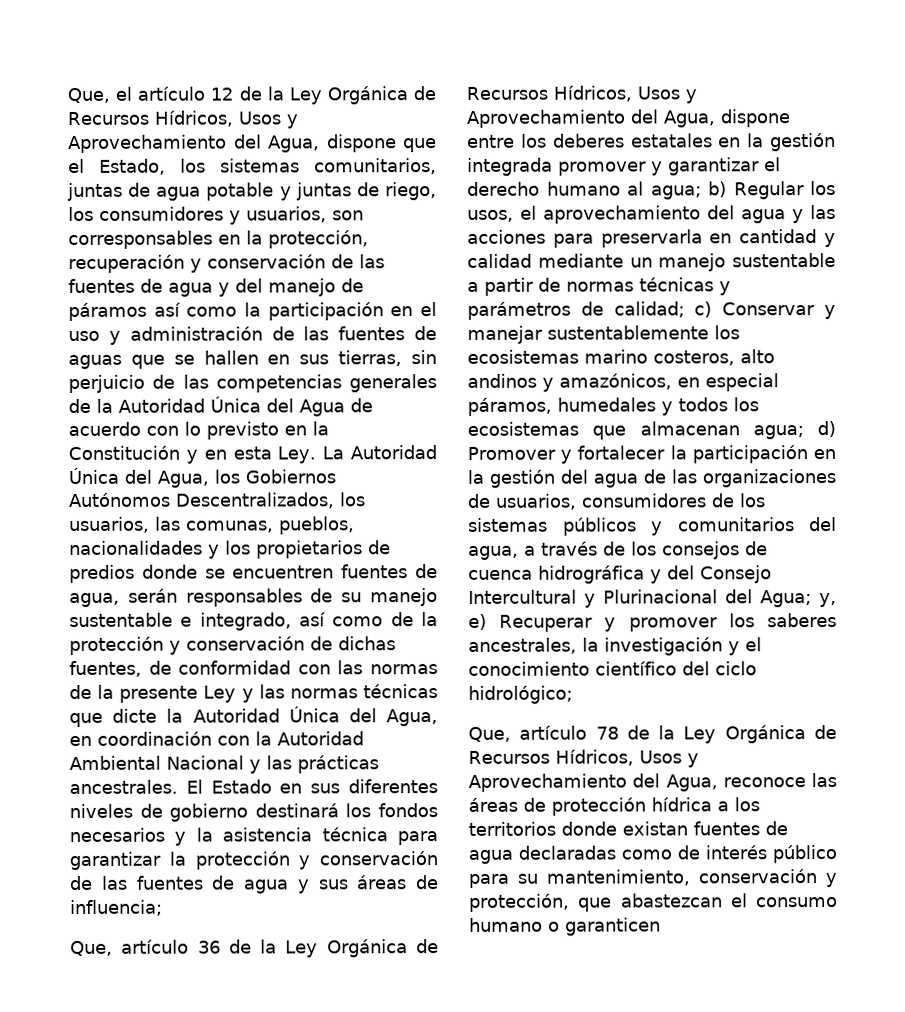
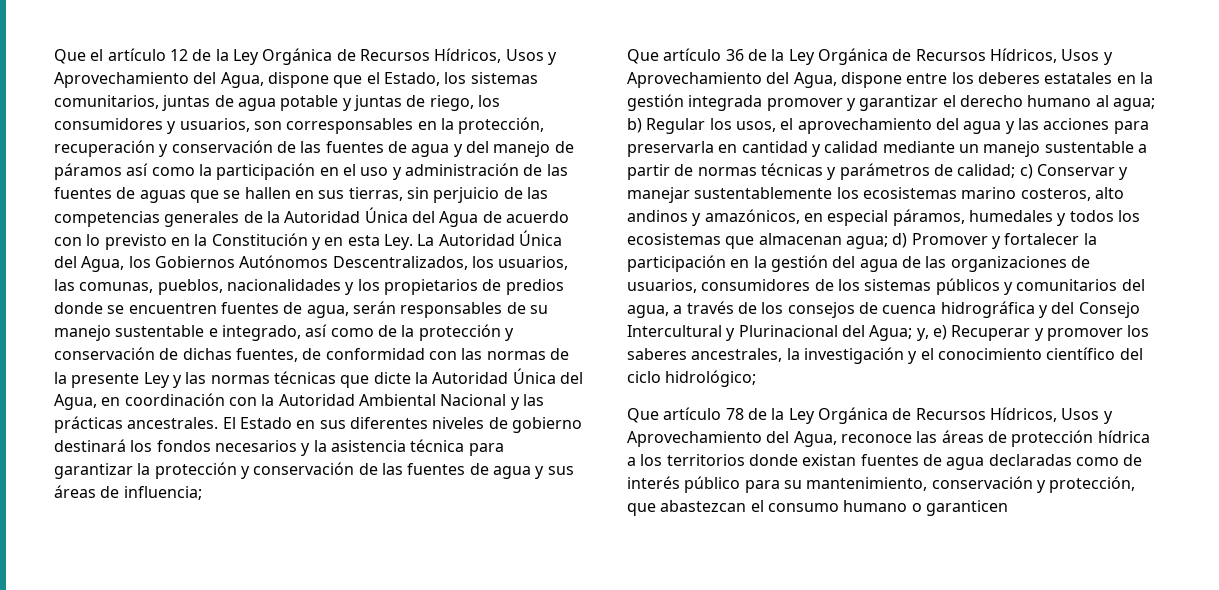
- Que, el artículo 12 de la Ley Orgánica de Recursos Hídricos, Usos y Aprovechamiento del Agua, dispone que el Estado, los sistemas comunitarios, juntas de agua potable y juntas de riego, los consumidores y usuarios, son corresponsables en la protección, recuperación y conservación de las fuentes de agua y del manejo de páramos así como la participación en el uso y administración de las fuentes de aguas que se hallen en sus tierras, sin perjuicio de las competencias generales de la Autoridad Única del Agua de acuerdo con lo previsto en la Constitución y en esta Ley. La Autoridad Única del Agua, los Gobiernos Autónomos Descentralizados, los usuarios, las comunas, pueblos, nacionalidades y los propietarios de predios donde se encuentren fuentes de agua, serán responsables de su manejo sustentable e integrado, así como de la protección y conservación de dichas fuentes, de conformidad con las normas de la presente Ley y las normas técnicas que dicte la Autoridad Única del Agua, en coordinación con la Autoridad Ambiental Nacional y las prácticas ancestrales.
+ Que el artículo 12 de la Ley Orgánica de Recursos Hídricos, Usos y Aprovechamiento del Agua, dispone que el Estado, los sistemas comunitarios, juntas de agua potable y juntas de riego, los consumidores y usuarios, son corresponsables en la protección, recuperación y conservación de las fuentes de agua y del manejo de páramos así como la participación en el uso y administración de las fuentes de aguas que se hallen en sus tierras, sin perjuicio de las competencias generales de la Autoridad Única del Agua de acuerdo con lo previsto en la Constitución y en esta Ley. La Autoridad Única del Agua, los Gobiernos Autónomos Descentralizados, los usuarios, las comunas, pueblos, nacionalidades y los propietarios de predios donde se encuentren fuentes de agua, serán responsables de su manejo sustentable e integrado, así como de la protección y conservación de dichas fuentes, de conformidad con las normas de la presente Ley y las normas técnicas que dicte la Autoridad Única del Agua, en coordinación con la Autoridad Ambiental Nacional y las prácticas ancestrales.
- Que, artículo 36 de la Ley Orgánica de Recursos Hídricos, Usos y Aprovechamiento del Agua, dispone entre los deberes estatales en la gestión integrada promover y garantizar el derecho humano al agua;
+ Que artículo 36 de la Ley Orgánica de Recursos Hídricos, Usos y Aprovechamiento del Agua, dispone entre los deberes estatales en la gestión integrada promover y garantizar el derecho humano al agua;
- Que, artículo 78 de la Ley Orgánica de Recursos Hídricos, Usos y Aprovechamiento del Agua, reconoce las áreas de protección hídrica a los territorios donde existan fuentes de agua declaradas como de interés público para su mantenimiento, conservación y protección, que abastezcan el consumo humano o garanticen
+ Que artículo 78 de la Ley Orgánica de Recursos Hídricos, Usos y Aprovechamiento del Agua, reconoce las áreas de protección hídrica a los territorios donde existan fuentes de agua declaradas como de interés público para su mantenimiento, conservación y protección, que abastezcan el consumo humano o garanticen

